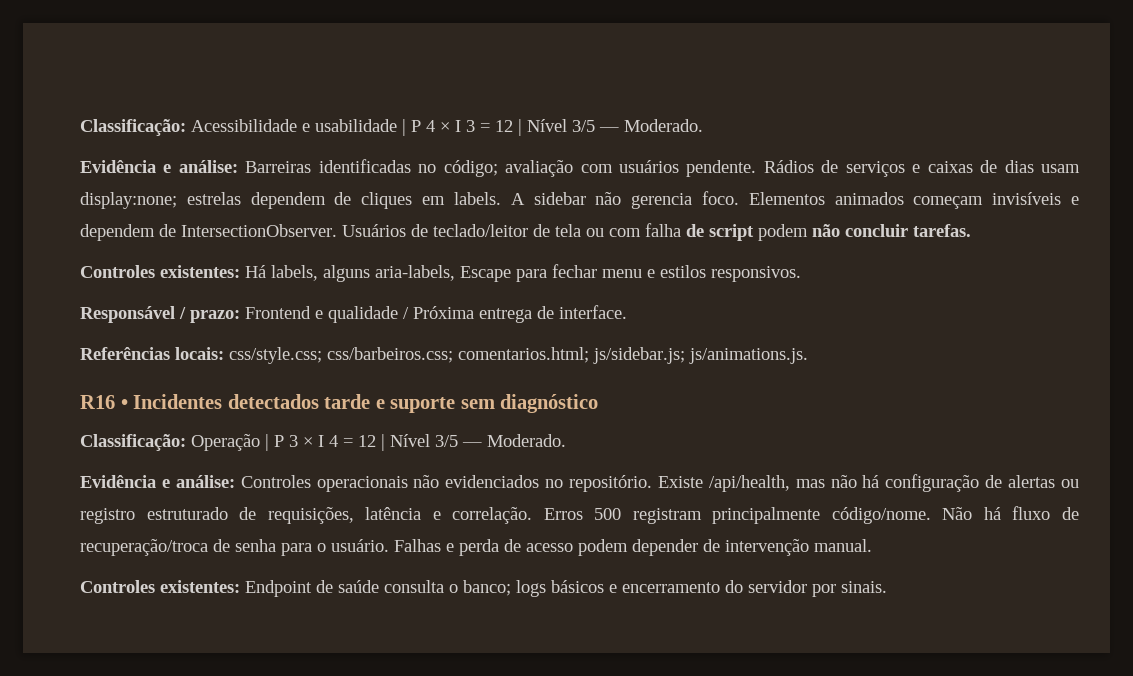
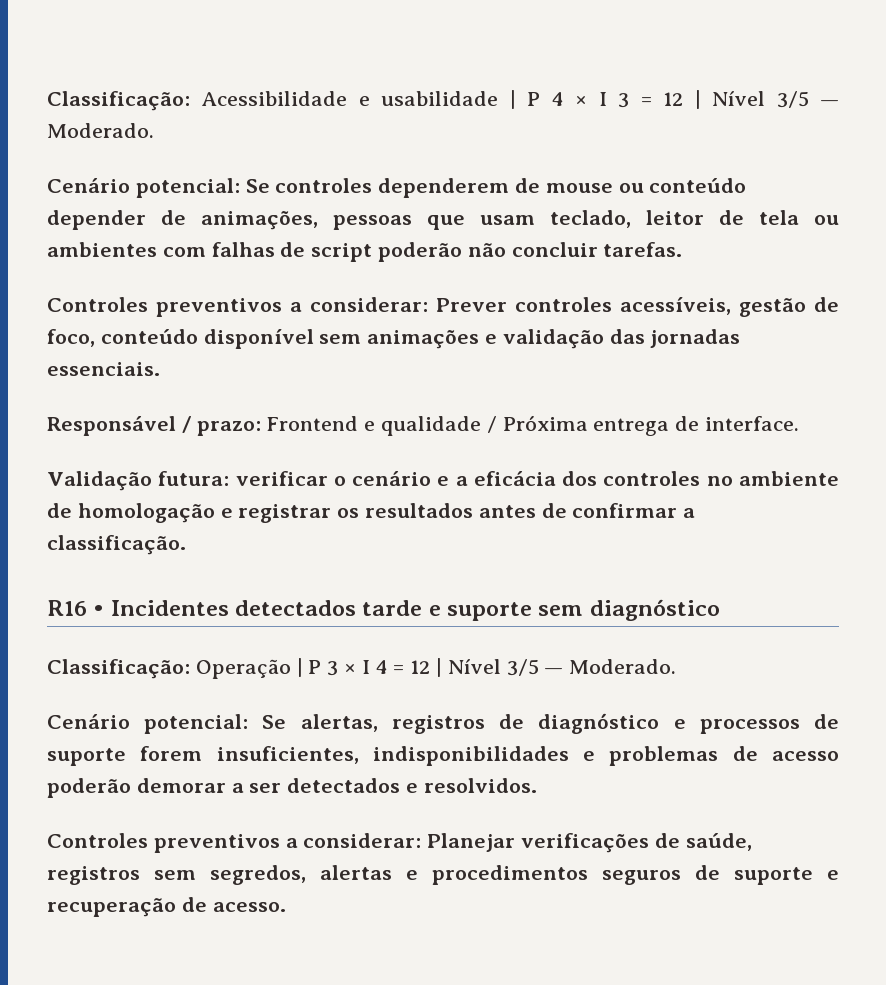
- Evidência e análise: Barreiras identificadas no código; avaliação com usuários pendente. Rádios de serviços e caixas de dias usam display:none; estrelas dependem de cliques em labels. A sidebar não gerencia foco. Elementos animados começam invisíveis e dependem de IntersectionObserver. Usuários de teclado/leitor de tela ou com falha de script podem não concluir tarefas.
+ Cenário potencial: Se controles dependerem de mouse ou conteúdo depender de animações, pessoas que usam teclado, leitor de tela ou ambientes com falhas de script poderão não concluir tarefas.
- Controles existentes: Há labels, alguns aria-labels, Escape para fechar menu e estilos responsivos.
+ Controles preventivos a considerar: Prever controles acessíveis, gestão de foco, conteúdo disponível sem animações e validação das jornadas essenciais.
- Referências locais: css/style.css; css/barbeiros.css; comentarios.html; js/sidebar.js; js/animations.js.
+ Validação futura: verificar o cenário e a eficácia dos controles no ambiente de homologação e registrar os resultados antes de confirmar a classificação.
- Evidência e análise: Controles operacionais não evidenciados no repositório. Existe /api/health, mas não há configuração de alertas ou registro estruturado de requisições, latência e correlação. Erros 500 registram principalmente código/nome. Não há fluxo de recuperação/troca de senha para o usuário. Falhas e perda de acesso podem depender de intervenção manual.
- Controles existentes: Endpoint de saúde consulta o banco; logs básicos e encerramento do servidor por sinais.
+ Cenário potencial: Se alertas, registros de diagnóstico e processos de suporte forem insuficientes, indisponibilidades e problemas de acesso poderão demorar a ser detectados e resolvidos.
+ Controles preventivos a considerar: Planejar verificações de saúde, registros sem segredos, alertas e procedimentos seguros de suporte e recuperação de acesso.

